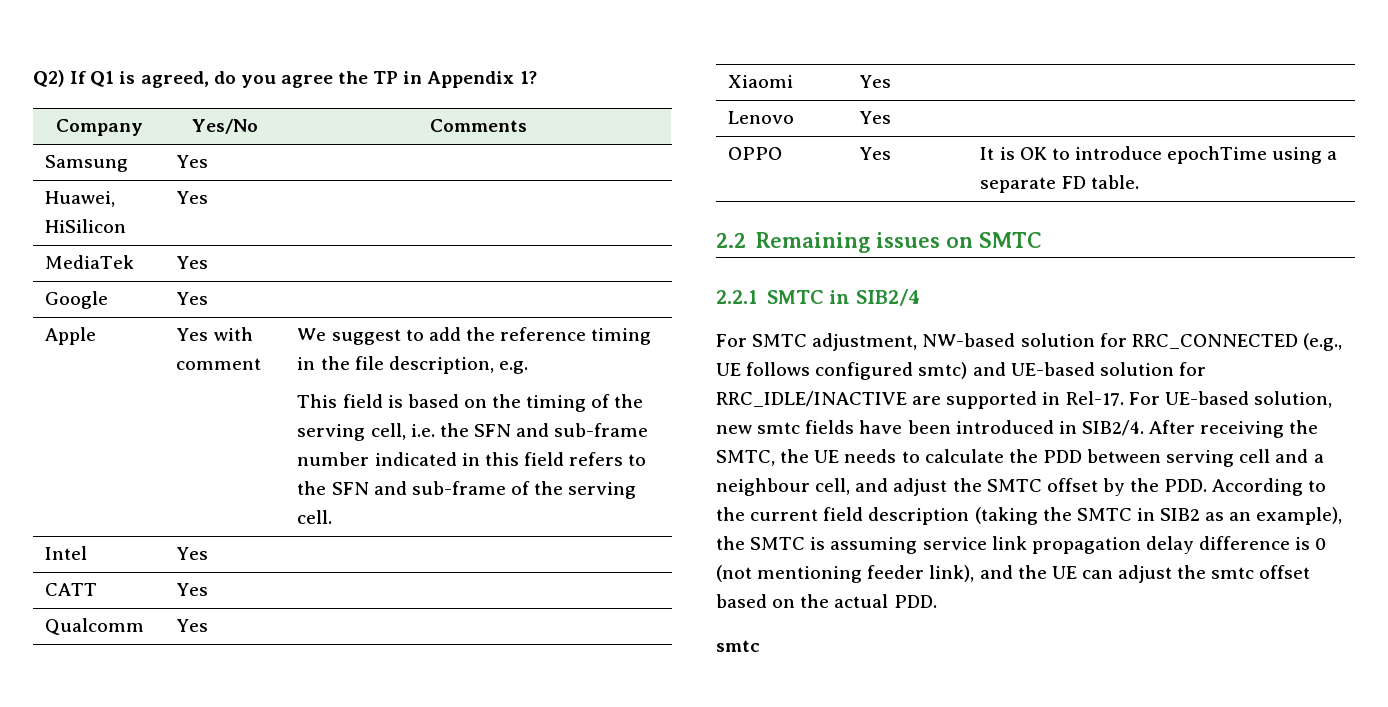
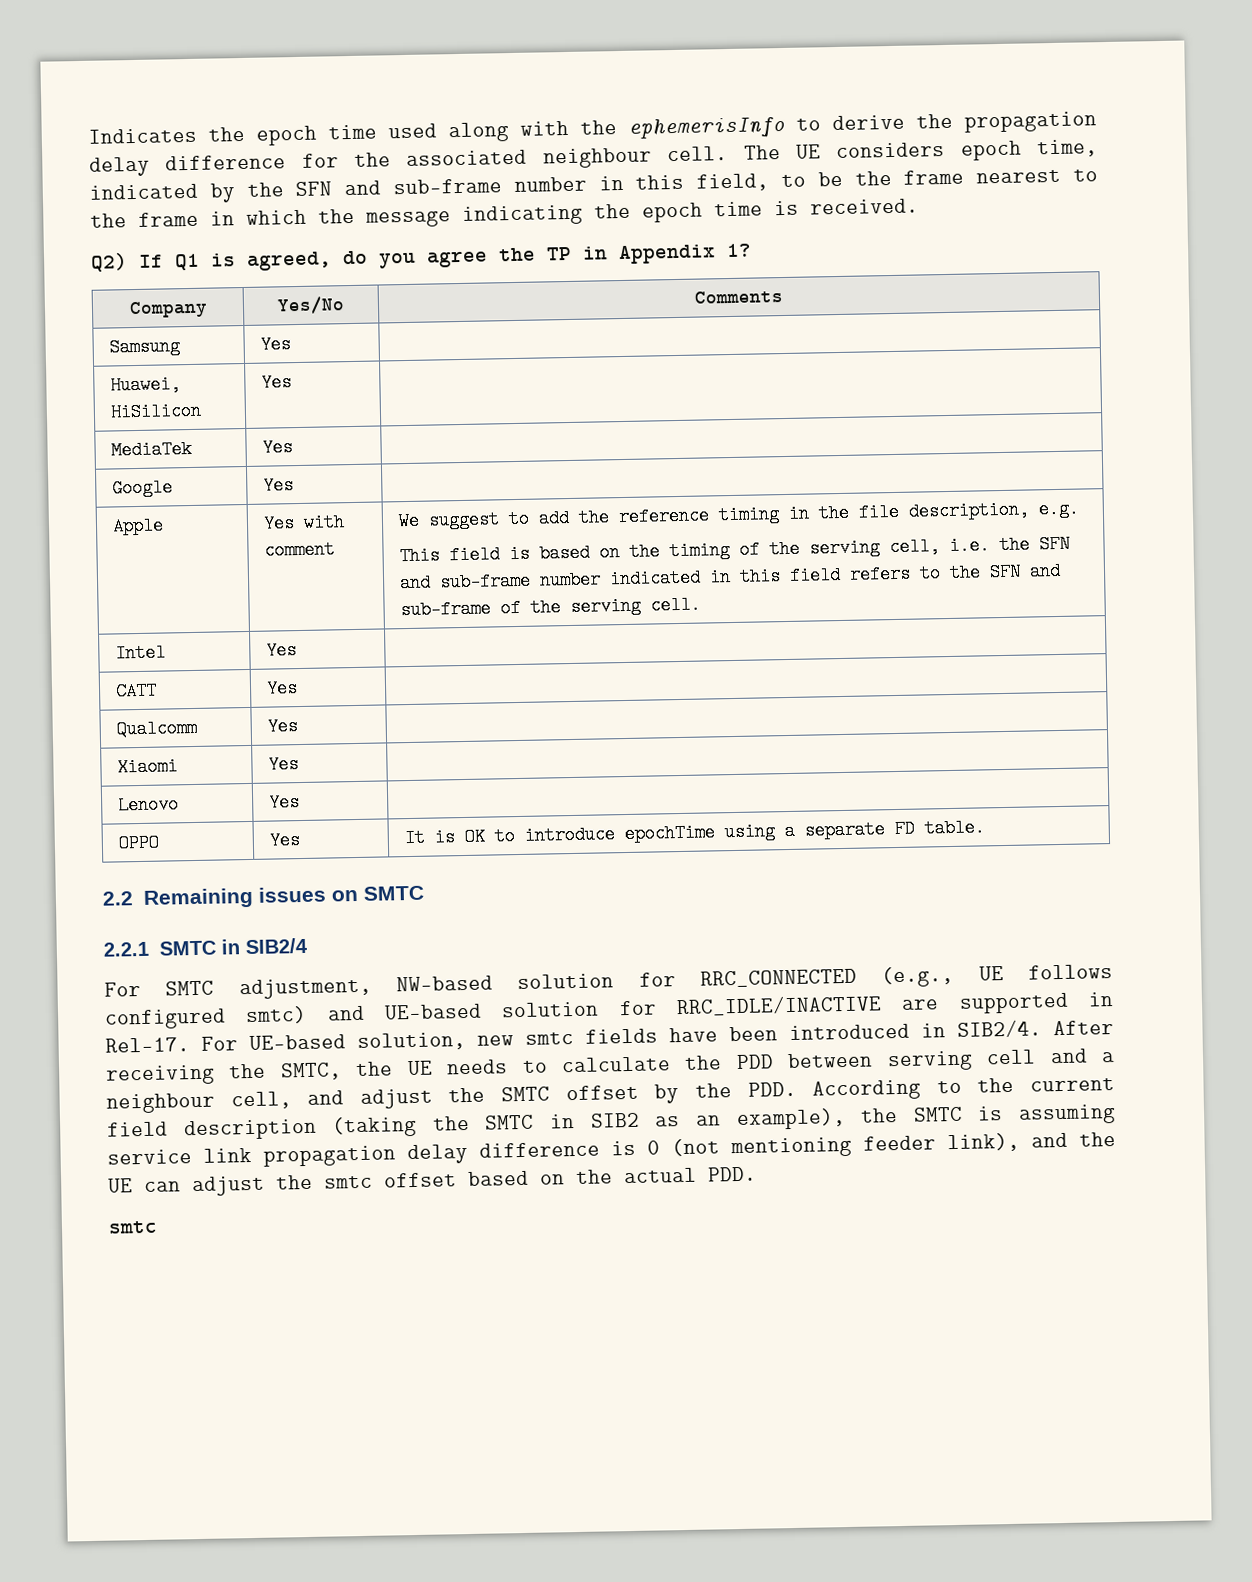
+ Indicates the epoch time used along with the ephemerisInfo to derive the propagation delay difference for the associated neighbour cell. The UE considers epoch time, indicated by the SFN and sub-frame number in this field, to be the frame nearest to the frame in which the message indicating the epoch time is received.

